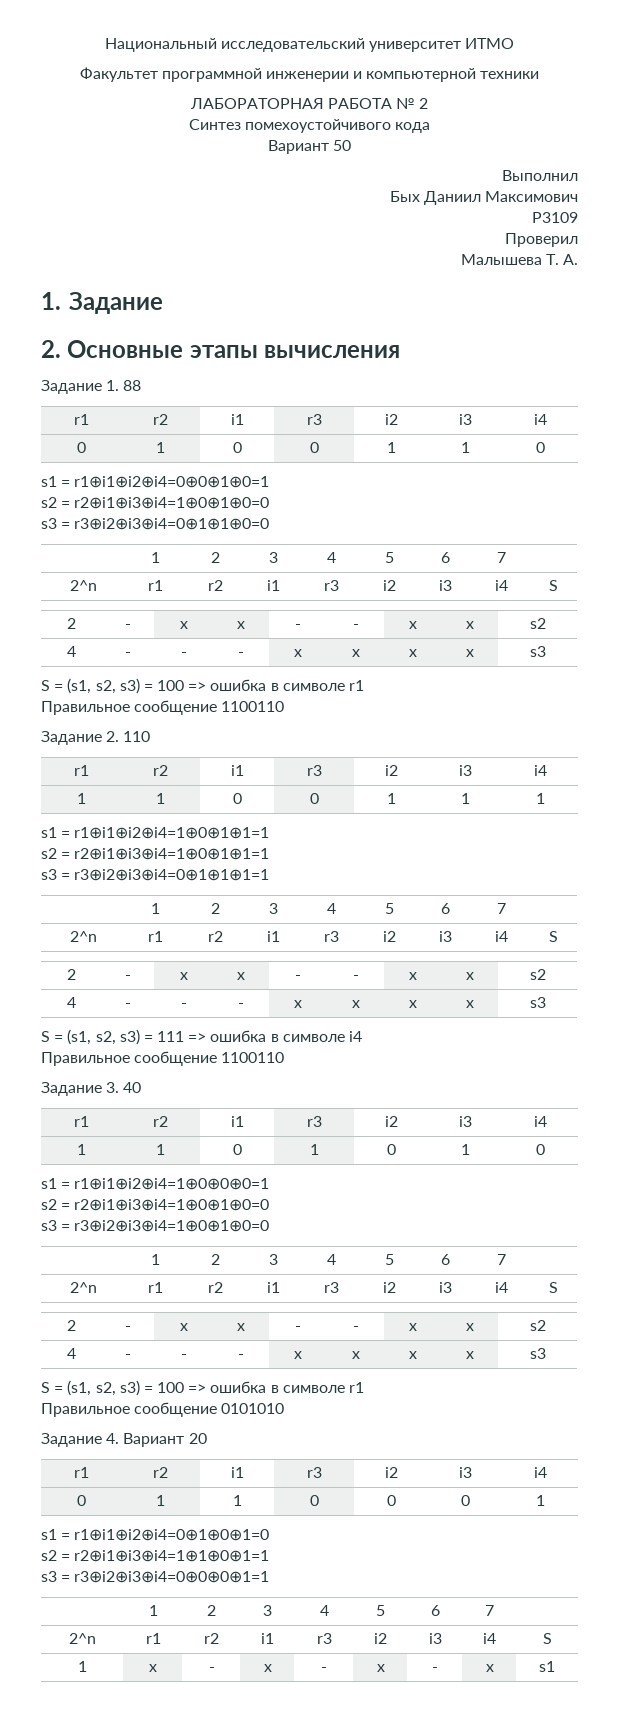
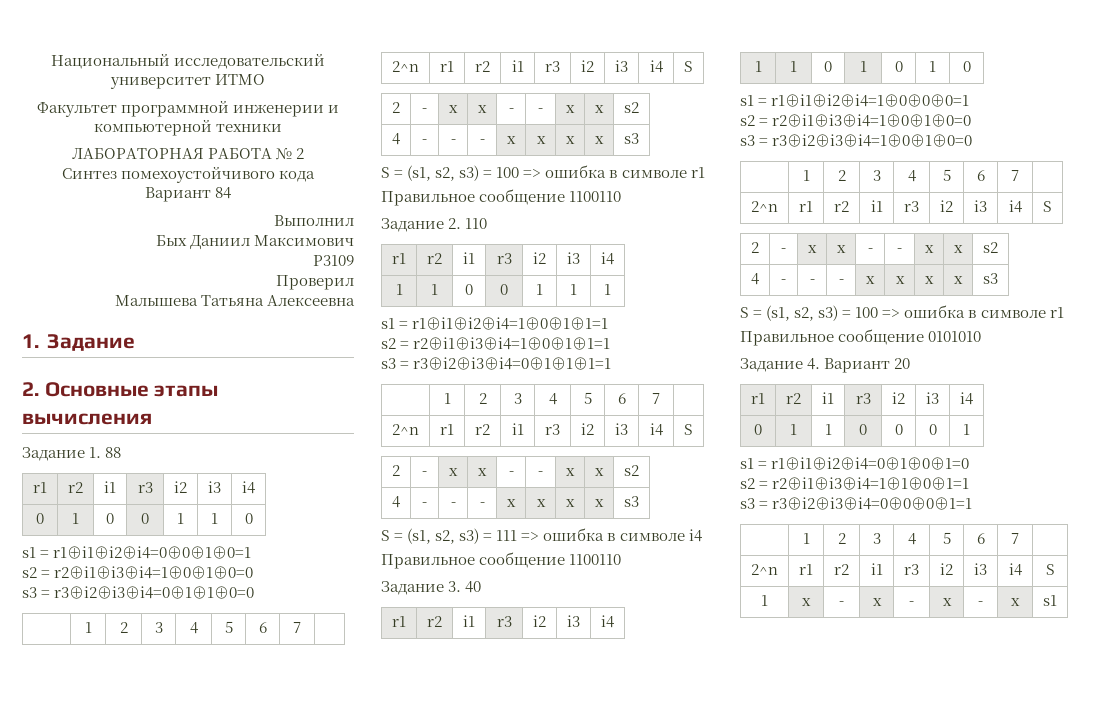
- Вариант 50
+ Вариант 84
- Малышева Т. А.
+ Малышева Татьяна Алексеевна

